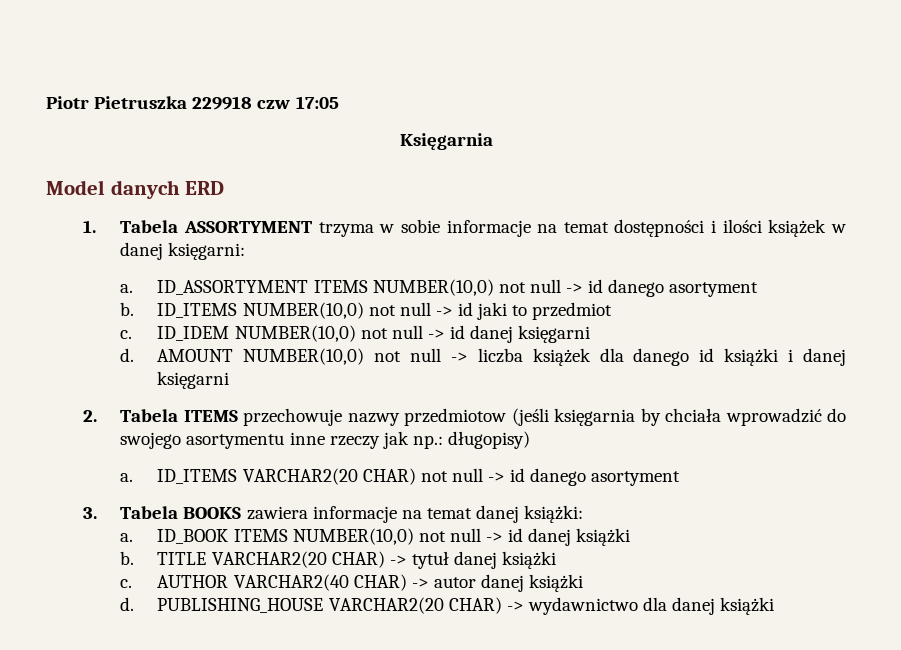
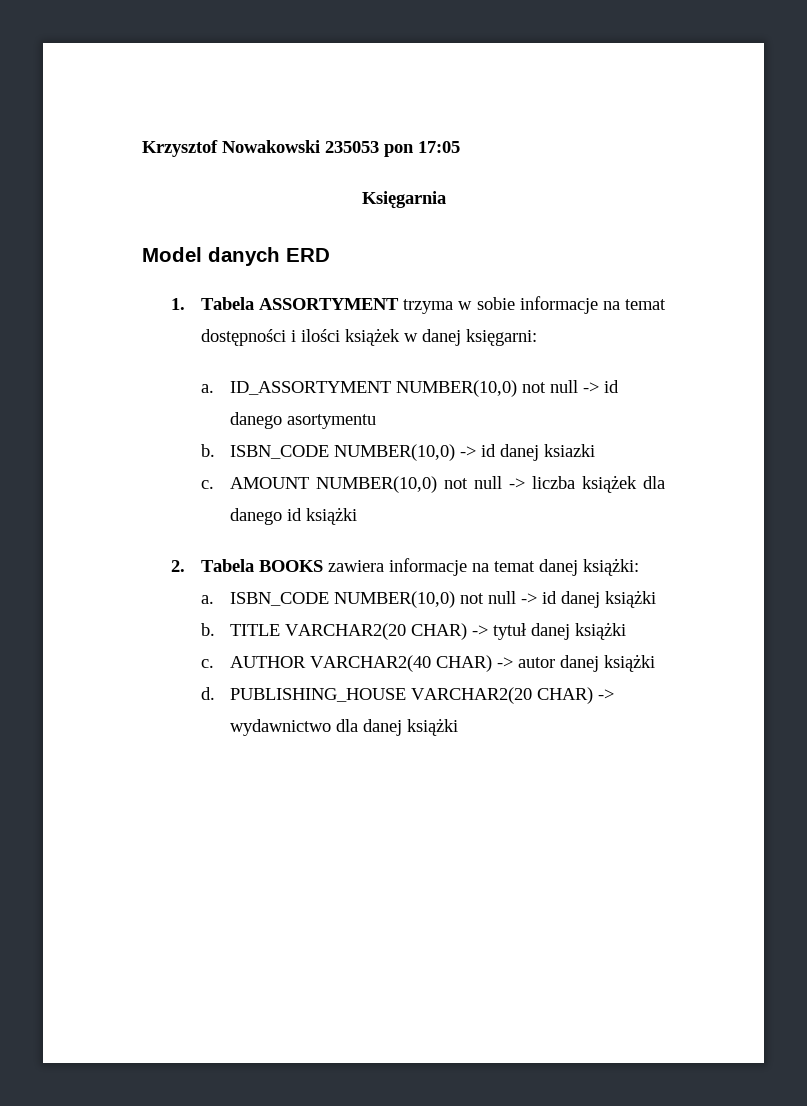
- Piotr Pietruszka 229918 czw 17:05
+ Krzysztof Nowakowski 235053 pon 17:05
- ID_ASSORTYMENT ITEMS NUMBER(10,0) not null -> id danego asortyment
- b. ID_ITEMS NUMBER(10,0) not null -> id jaki to przedmiot
- c. ID_IDEM NUMBER(10,0) not null -> id danej księgarni
- d.
+ ID_ASSORTYMENT NUMBER(10,0) not null -> id danego asortymentu
+ b. ISBN_CODE NUMBER(10,0) -> id danej ksiazki
+ c.
- AMOUNT NUMBER(10,0) not null -> liczba książek dla danego id książki i danej księgarni
- 2. Tabela ITEMS przechowuje nazwy przedmiotow (jeśli księgarnia by chciała wprowadzić do swojego asortymentu inne rzeczy jak np.: długopisy)
- a. ID_ITEMS VARCHAR2(20 CHAR) not null -> id danego asortyment
- 3. Tabela BOOKS zawiera informacje na temat danej książki:
+ AMOUNT NUMBER(10,0) not null -> liczba książek dla danego id książki
+ 2. Tabela BOOKS zawiera informacje na temat danej książki:
- ID_BOOK ITEMS NUMBER(10,0) not null -> id danej książki
+ ISBN_CODE NUMBER(10,0) not null -> id danej książki

